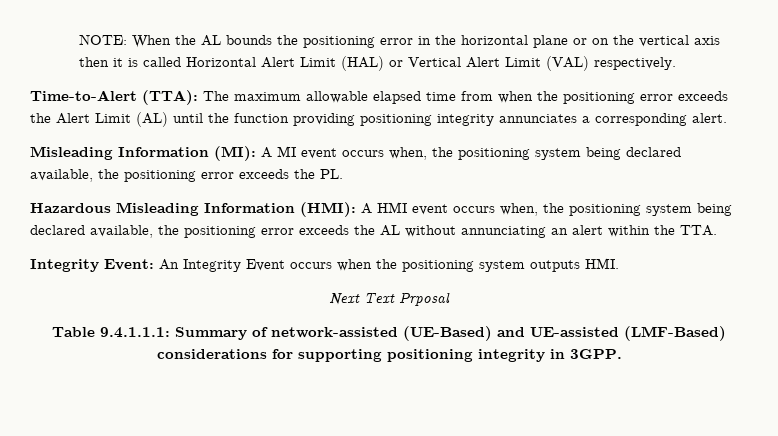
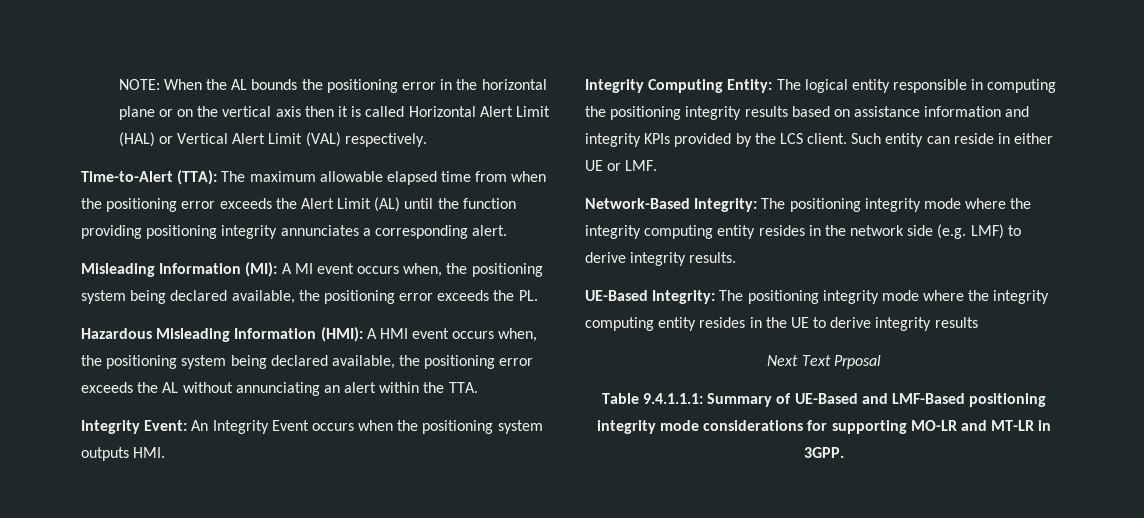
+ Integrity Computing Entity: The logical entity responsible in computing the positioning integrity results based on assistance information and integrity KPIs provided by the LCS client. Such entity can reside in either UE or LMF.
+ Network-Based Integrity: The positioning integrity mode where the integrity computing entity resides in the network side (e.g. LMF) to derive integrity results.
+ UE-Based Integrity: The positioning integrity mode where the integrity computing entity resides in the UE to derive integrity results
- Table 9.4.1.1.1: Summary of network-assisted (UE-Based) and UE-assisted (LMF-Based) considerations for supporting positioning integrity in 3GPP.
+ Table 9.4.1.1.1: Summary of UE-Based and LMF-Based positioning integrity mode considerations for supporting MO-LR and MT-LR in 3GPP.

